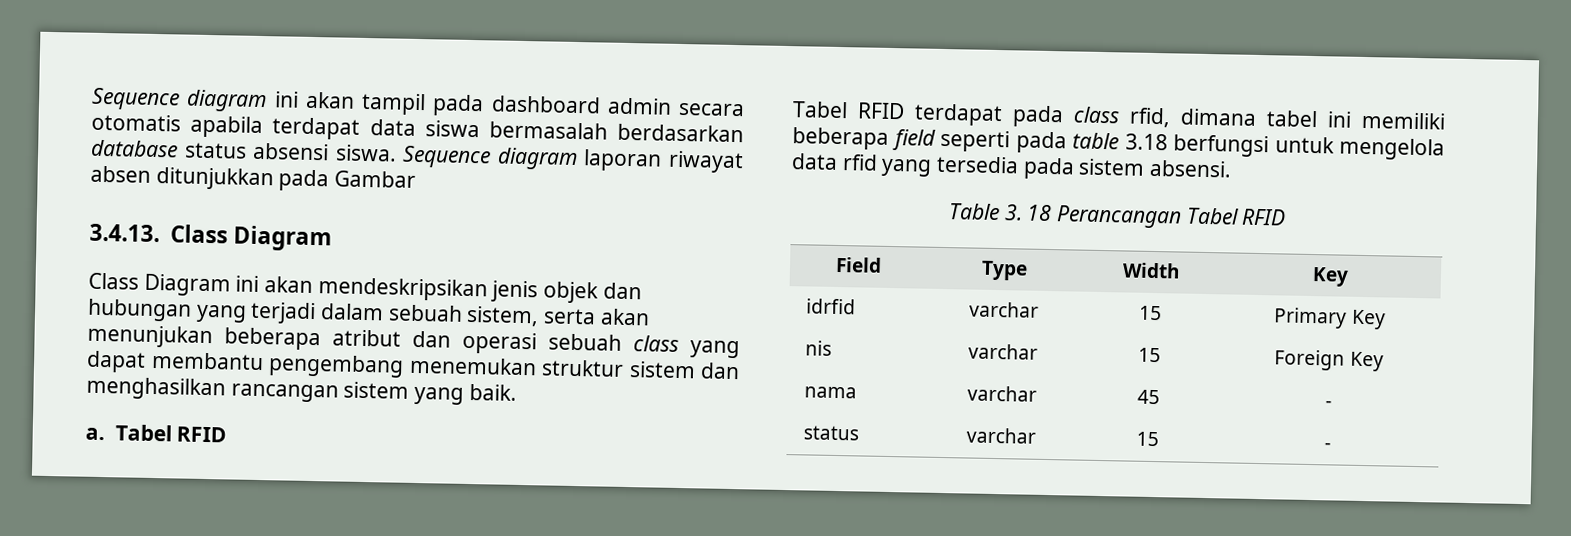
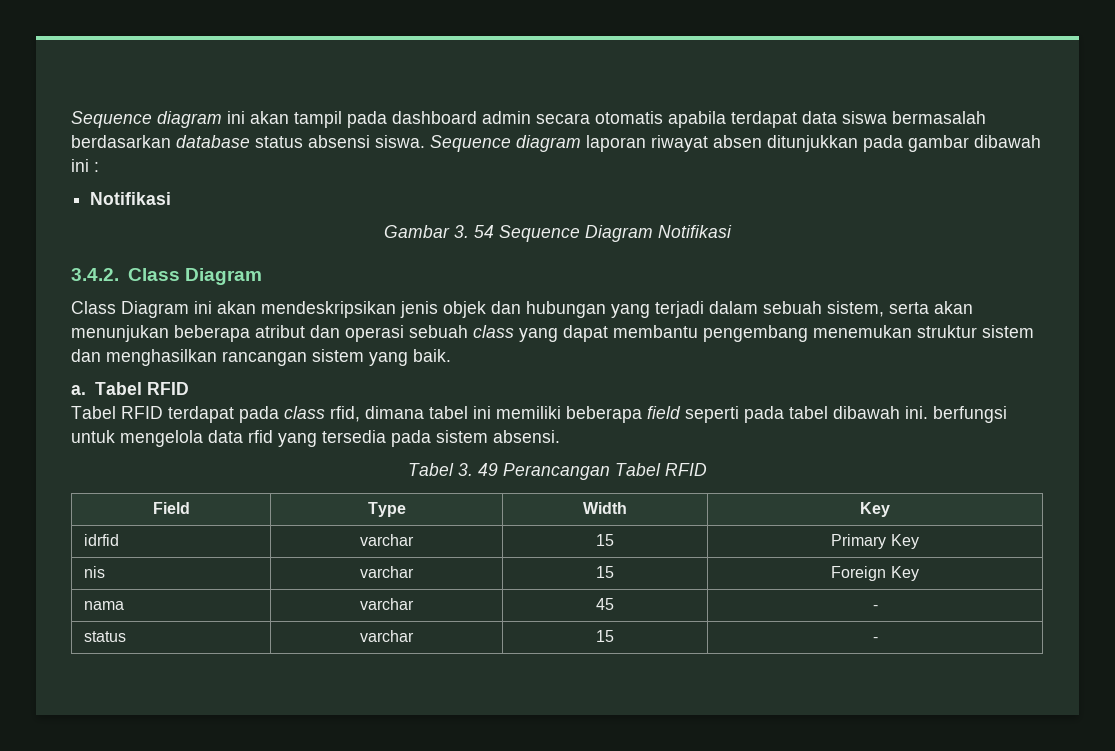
- Sequence diagram laporan riwayat absen ditunjukkan pada Gambar
- 3.4.13. Class Diagram
+ Sequence diagram laporan riwayat absen ditunjukkan pada gambar dibawah ini :
+ Notifikasi
+ Gambar 3. 54 Sequence Diagram Notifikasi
+ 3.4.2. Class Diagram
- Tabel RFID terdapat pada class rfid, dimana tabel ini memiliki beberapa field seperti pada table 3.18 berfungsi untuk mengelola data rfid yang tersedia pada sistem absensi.
+ Tabel RFID terdapat pada class rfid, dimana tabel ini memiliki beberapa field seperti pada tabel dibawah ini. berfungsi untuk mengelola data rfid yang tersedia pada sistem absensi.
- Table 3. 18 Perancangan Tabel RFID
+ Tabel 3. 49 Perancangan Tabel RFID

